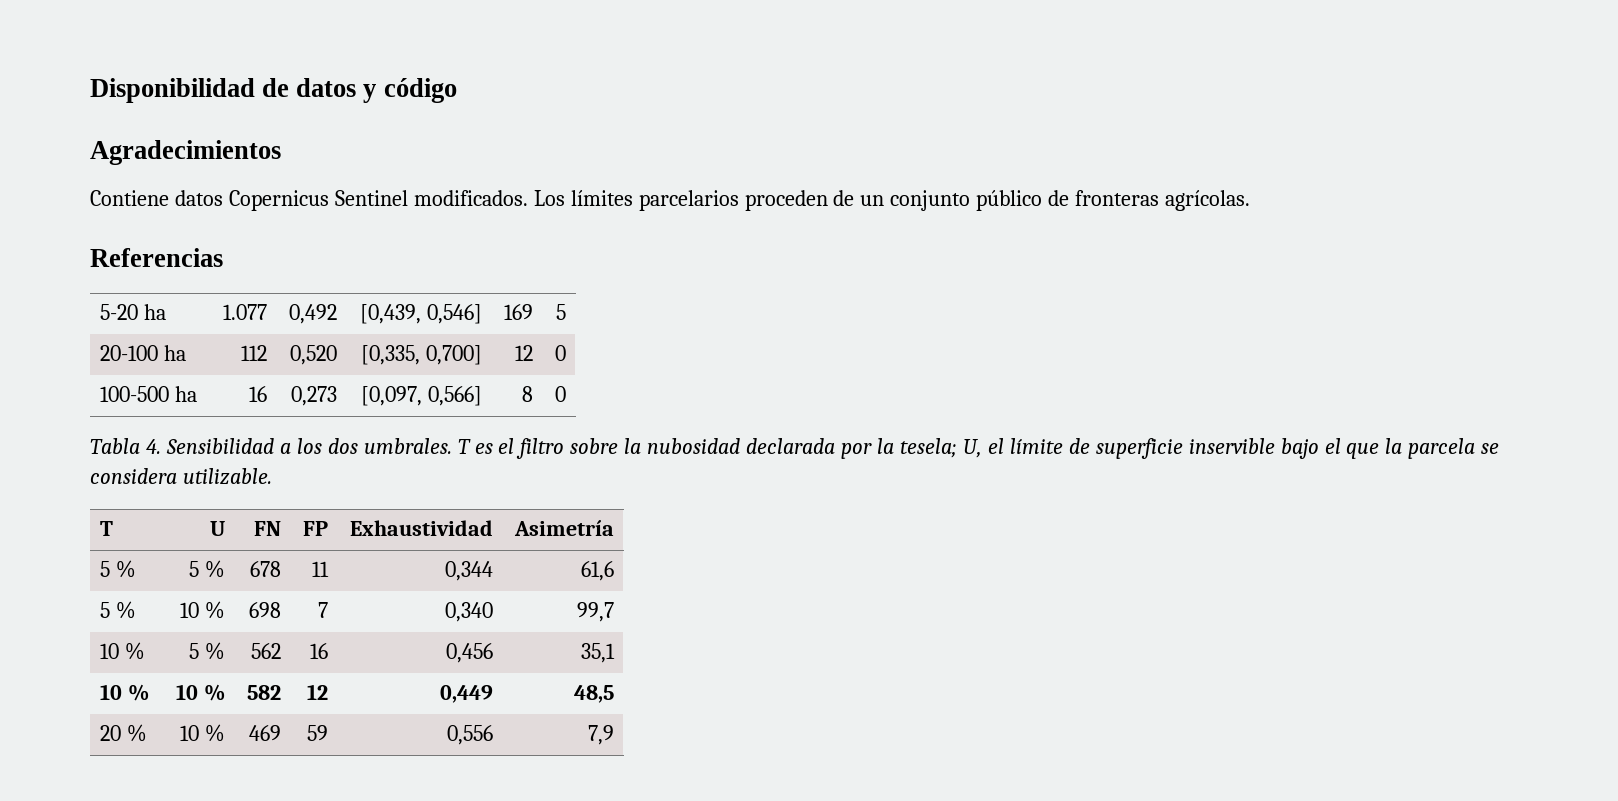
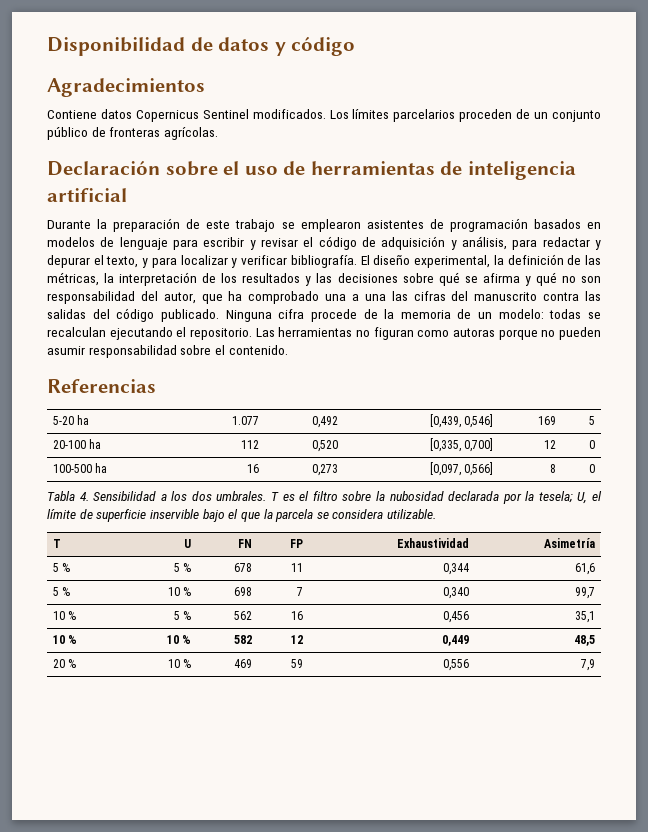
+ Declaración sobre el uso de herramientas de inteligencia artificial
+ Durante la preparación de este trabajo se emplearon asistentes de programación basados en modelos de lenguaje para escribir y revisar el código de adquisición y análisis, para redactar y depurar el texto, y para localizar y verificar bibliografía. El diseño experimental, la definición de las métricas, la interpretación de los resultados y las decisiones sobre qué se afirma y qué no son responsabilidad del autor, que ha comprobado una a una las cifras del manuscrito contra las salidas del código publicado. Ninguna cifra procede de la memoria de un modelo: todas se recalculan ejecutando el repositorio. Las herramientas no figuran como autoras porque no pueden asumir responsabilidad sobre el contenido.

